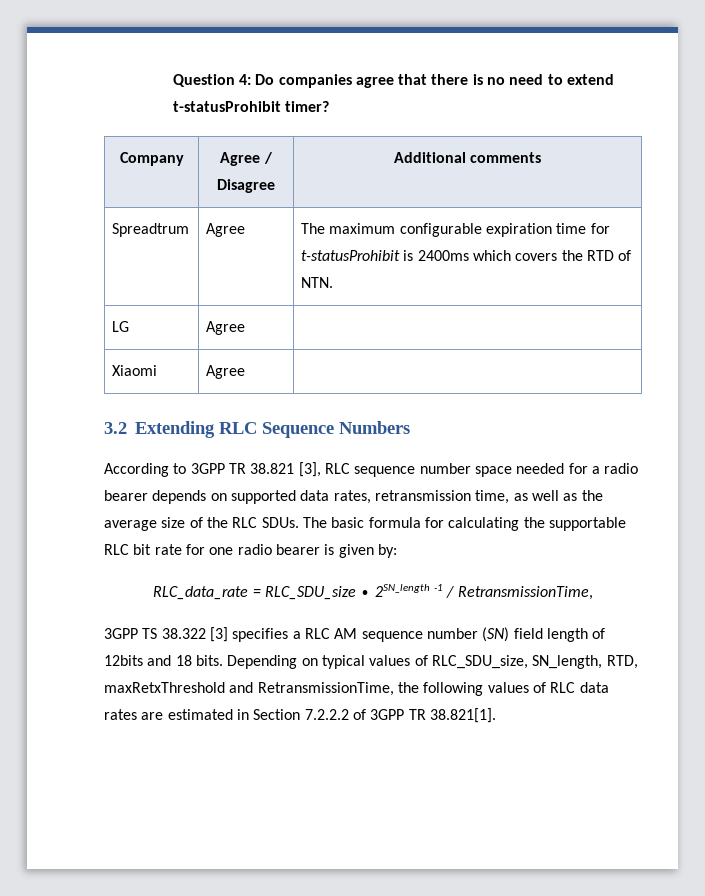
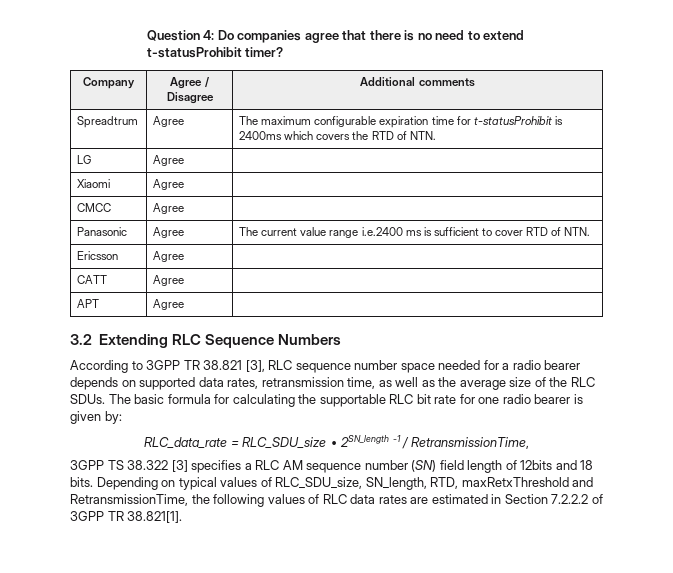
+ CMCC | Agree |
+ Panasonic | Agree | The current value range i.e.2400 ms is sufficient to cover RTD of NTN.
+ Ericsson | Agree |
+ CATT | Agree |
+ APT | Agree |

